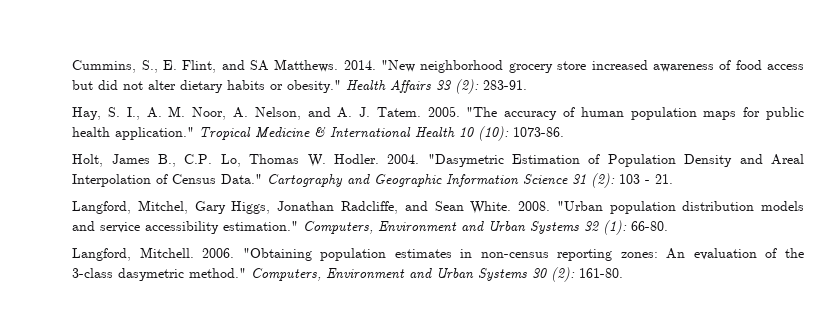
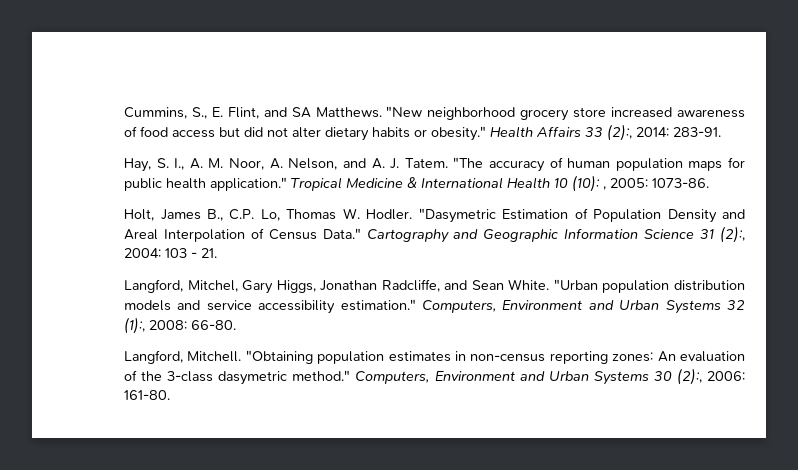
- 2014.
- Health Affairs 33 (2): 283-91.
+ Health Affairs 33 (2):, 2014: 283-91.
- 2005.
- Tropical Medicine & International Health 10 (10): 1073-86.
+ Tropical Medicine & International Health 10 (10): , 2005: 1073-86.
- 2004.
- Cartography and Geographic Information Science 31 (2): 103 - 21.
+ Cartography and Geographic Information Science 31 (2):, 2004: 103 - 21.
- 2008.
- Computers, Environment and Urban Systems 32 (1): 66-80.
+ Computers, Environment and Urban Systems 32 (1):, 2008: 66-80.
- 2006.
- Computers, Environment and Urban Systems 30 (2): 161-80.
+ Computers, Environment and Urban Systems 30 (2):, 2006: 161-80.

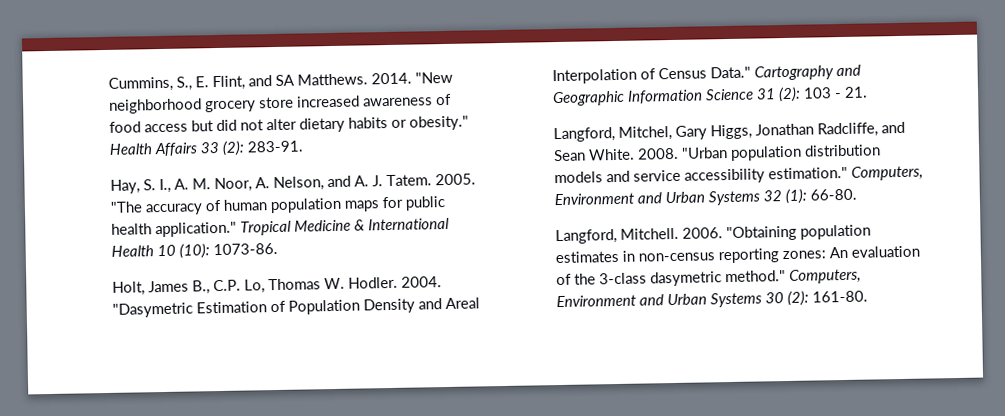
+ 2014.
- Health Affairs 33 (2):, 2014: 283-91.
+ Health Affairs 33 (2): 283-91.
+ 2005.
- Tropical Medicine & International Health 10 (10): , 2005: 1073-86.
+ Tropical Medicine & International Health 10 (10): 1073-86.
+ 2004.
- Cartography and Geographic Information Science 31 (2):, 2004: 103 - 21.
+ Cartography and Geographic Information Science 31 (2): 103 - 21.
+ 2008.
- Computers, Environment and Urban Systems 32 (1):, 2008: 66-80.
+ Computers, Environment and Urban Systems 32 (1): 66-80.
+ 2006.
- Computers, Environment and Urban Systems 30 (2):, 2006: 161-80.
+ Computers, Environment and Urban Systems 30 (2): 161-80.

